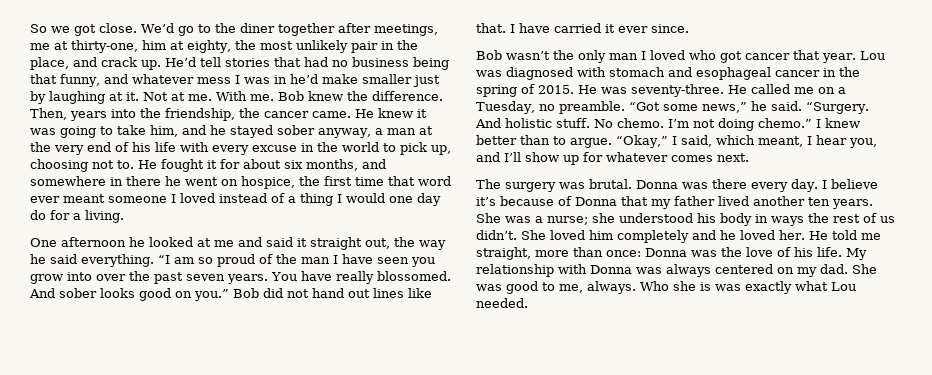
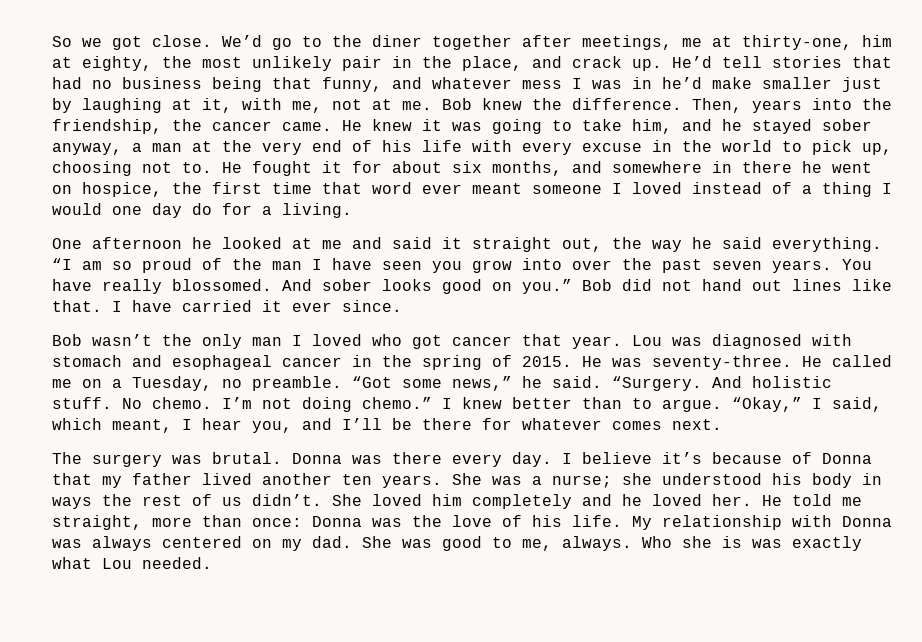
- He’d tell stories that had no business being that funny, and whatever mess I was in he’d make smaller just by laughing at it. Not at me. With me.
+ He’d tell stories that had no business being that funny, and whatever mess I was in he’d make smaller just by laughing at it, with me, not at me.
- “Okay,” I said, which meant, I hear you, and I’ll show up for whatever comes next.
+ “Okay,” I said, which meant, I hear you, and I’ll be there for whatever comes next.

